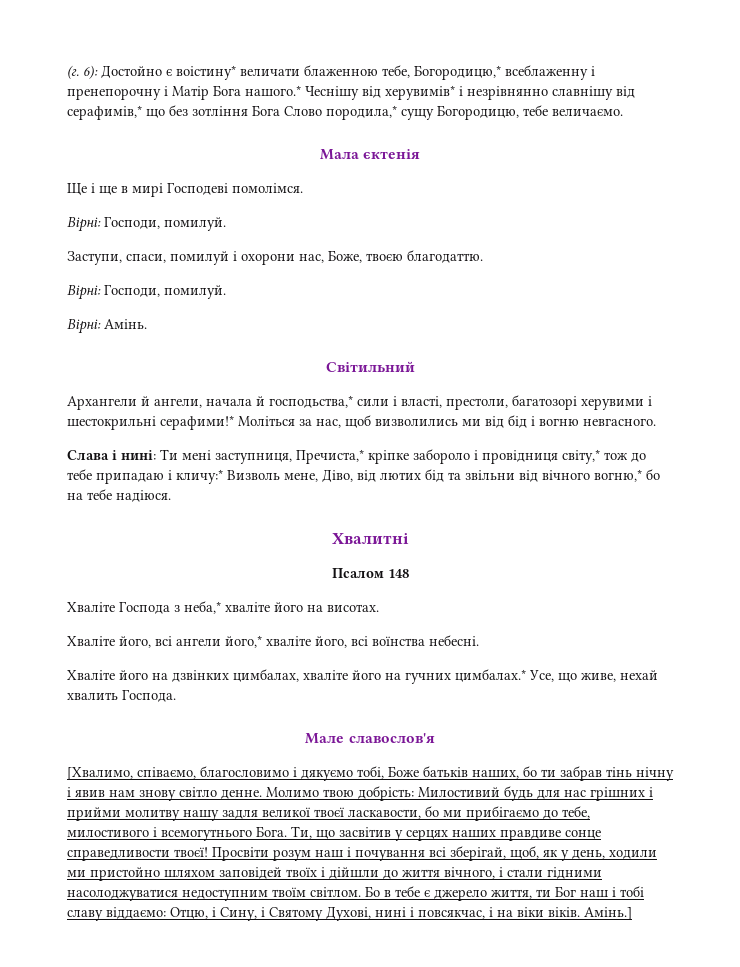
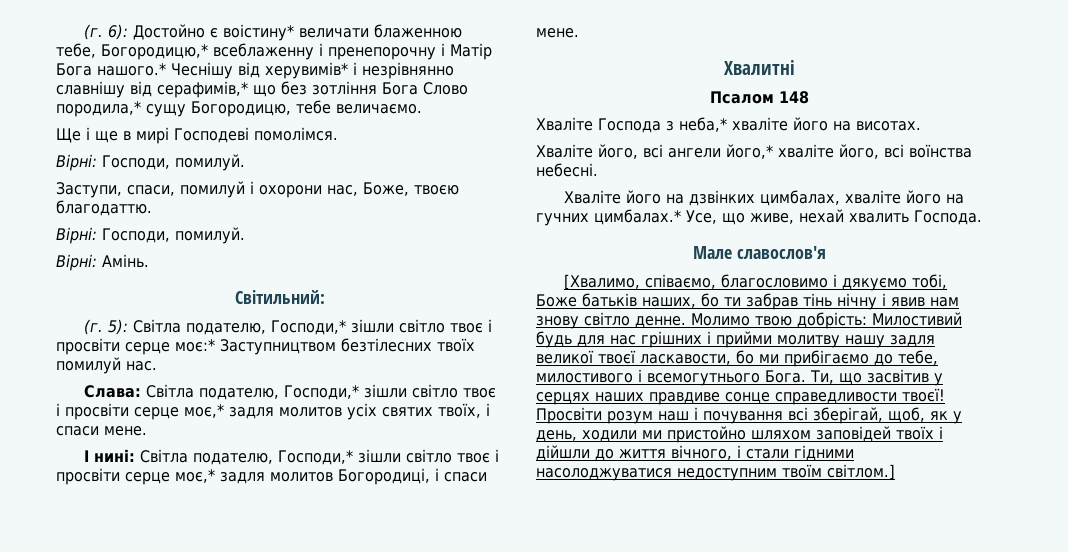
- Мала єктенія
- Світильний
- Архангели й ангели, начала й господьства,* сили і власті, престоли, багатозорі херувими і шестокрильні серафими!* Моліться за нас, щоб визволились ми від бід і вогню невгасного.
- Слава і нині: Ти мені заступниця, Пречиста,* кріпке забороло і провідниця світу,* тож до тебе припадаю і кличу:* Визволь мене, Діво, від лютих бід та звільни від вічного вогню,* бо на тебе надіюся.
+ Світильний:
+ (г. 5): Світла подателю, Господи,* зішли світло твоє і просвіти серце моє:* Заступництвом безтілесних твоїх помилуй нас.
+ Слава: Світла подателю, Господи,* зішли світло твоє і просвіти серце моє,* задля молитов усіх святих твоїх, і спаси мене.
+ І нині: Світла подателю, Господи,* зішли світло твоє і просвіти серце моє,* задля молитов Богородиці, і спаси мене.
- Просвіти розум наш і почування всі зберігай, щоб, як у день, ходили ми пристойно шляхом заповідей твоїх і дійшли до життя вічного, і стали гідними насолоджуватися недоступним твоїм світлом. Бо в тебе є джерело життя, ти Бог наш і тобі славу віддаємо: Отцю, і Сину, і Святому Духові, нині і повсякчас, і на віки віків. Амінь.]
+ Просвіти розум наш і почування всі зберігай, щоб, як у день, ходили ми пристойно шляхом заповідей твоїх і дійшли до життя вічного, і стали гідними насолоджуватися недоступним твоїм світлом.]

